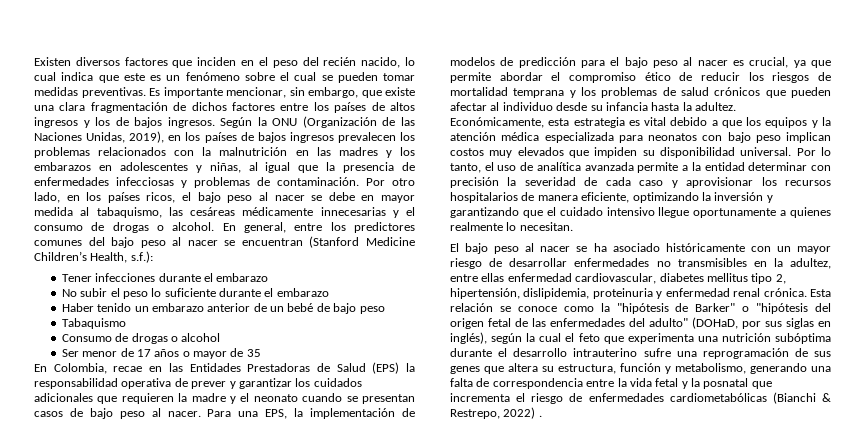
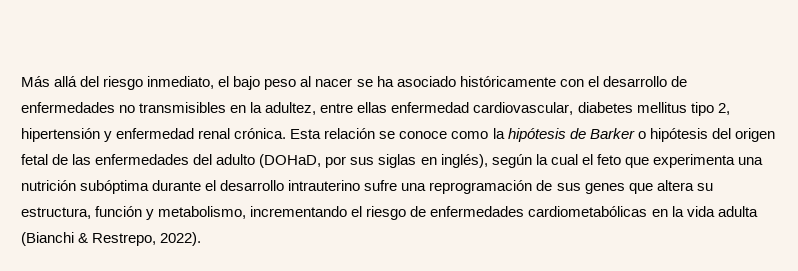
- Existen diversos factores que inciden en el peso del recién nacido, lo cual indica que este es un fenómeno sobre el cual se pueden tomar medidas preventivas. Es importante mencionar, sin embargo, que existe una clara fragmentación de dichos factores entre los países de altos ingresos y los de bajos ingresos. Según la ONU (Organización de las Naciones Unidas, 2019), en los países de bajos ingresos prevalecen los problemas relacionados con la malnutrición en las madres y los embarazos en adolescentes y niñas, al igual que la presencia de enfermedades infecciosas y problemas de contaminación. Por otro lado, en los países ricos, el bajo peso al nacer se debe en mayor medida al tabaquismo, las cesáreas médicamente innecesarias y el consumo de drogas o alcohol. En general, entre los predictores comunes del bajo peso al nacer se encuentran (Stanford Medicine Children’s Health, s.f.):
- Tener infecciones durante el embarazo
- No subir el peso lo suficiente durante el embarazo
- Haber tenido un embarazo anterior de un bebé de bajo peso
- Tabaquismo
- Consumo de drogas o alcohol
- Ser menor de 17 años o mayor de 35
- En Colombia, recae en las Entidades Prestadoras de Salud (EPS) la responsabilidad operativa de prever y garantizar los cuidados adicionales que requieren la madre y el neonato cuando se presentan casos de bajo peso al nacer. Para una EPS, la implementación de modelos de predicción para el bajo peso al nacer es crucial, ya que permite abordar el compromiso ético de reducir los riesgos de mortalidad temprana y los problemas de salud crónicos que pueden afectar al individuo desde su infancia hasta la adultez. Económicamente, esta estrategia es vital debido a que los equipos y la atención médica especializada para neonatos con bajo peso implican costos muy elevados que impiden su disponibilidad universal. Por lo tanto, el uso de analítica avanzada permite a la entidad determinar con precisión la severidad de cada caso y aprovisionar los recursos hospitalarios de manera eficiente, optimizando la inversión y garantizando que el cuidado intensivo llegue oportunamente a quienes realmente lo necesitan.
- El bajo peso al nacer se ha asociado históricamente con un mayor riesgo de desarrollar enfermedades no transmisibles en la adultez, entre ellas enfermedad cardiovascular, diabetes mellitus tipo 2, hipertensión, dislipidemia, proteinuria y enfermedad renal crónica.
+ Más allá del riesgo inmediato, el bajo peso al nacer se ha asociado históricamente con el desarrollo de enfermedades no transmisibles en la adultez, entre ellas enfermedad cardiovascular, diabetes mellitus tipo 2, hipertensión y enfermedad renal crónica.
- Esta relación se conoce como la "hipótesis de Barker" o "hipótesis del origen fetal de las enfermedades del adulto" (DOHaD, por sus siglas en inglés), según la cual el feto que experimenta una nutrición subóptima durante el desarrollo intrauterino sufre una reprogramación de sus genes que altera su estructura, función y metabolismo, generando una falta de correspondencia entre la vida fetal y la posnatal que incrementa el riesgo de enfermedades cardiometabólicas (Bianchi & Restrepo, 2022) .
+ Esta relación se conoce como la hipótesis de Barker o hipótesis del origen fetal de las enfermedades del adulto (DOHaD, por sus siglas en inglés), según la cual el feto que experimenta una nutrición subóptima durante el desarrollo intrauterino sufre una reprogramación de sus genes que altera su estructura, función y metabolismo, incrementando el riesgo de enfermedades cardiometabólicas en la vida adulta (Bianchi & Restrepo, 2022).

